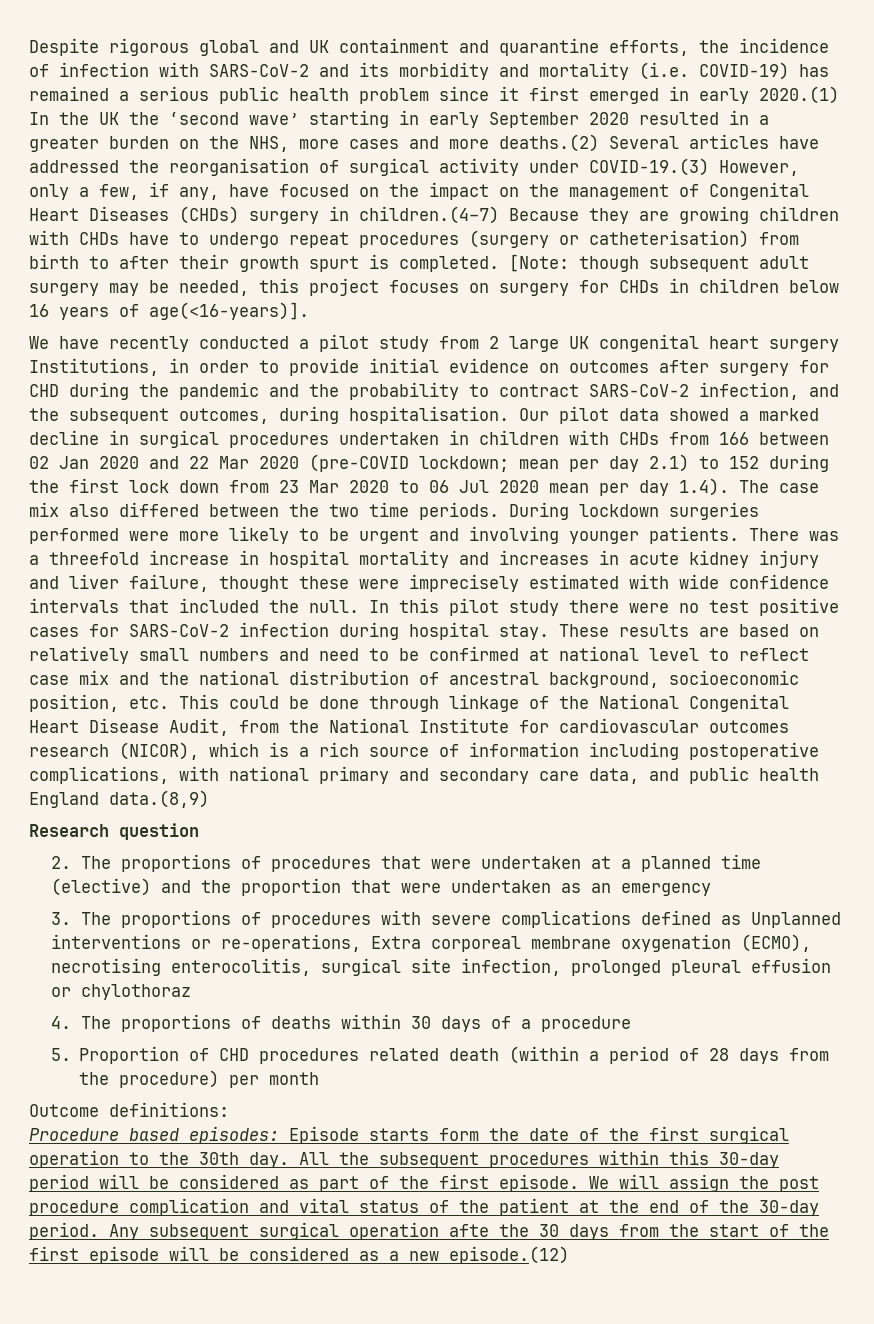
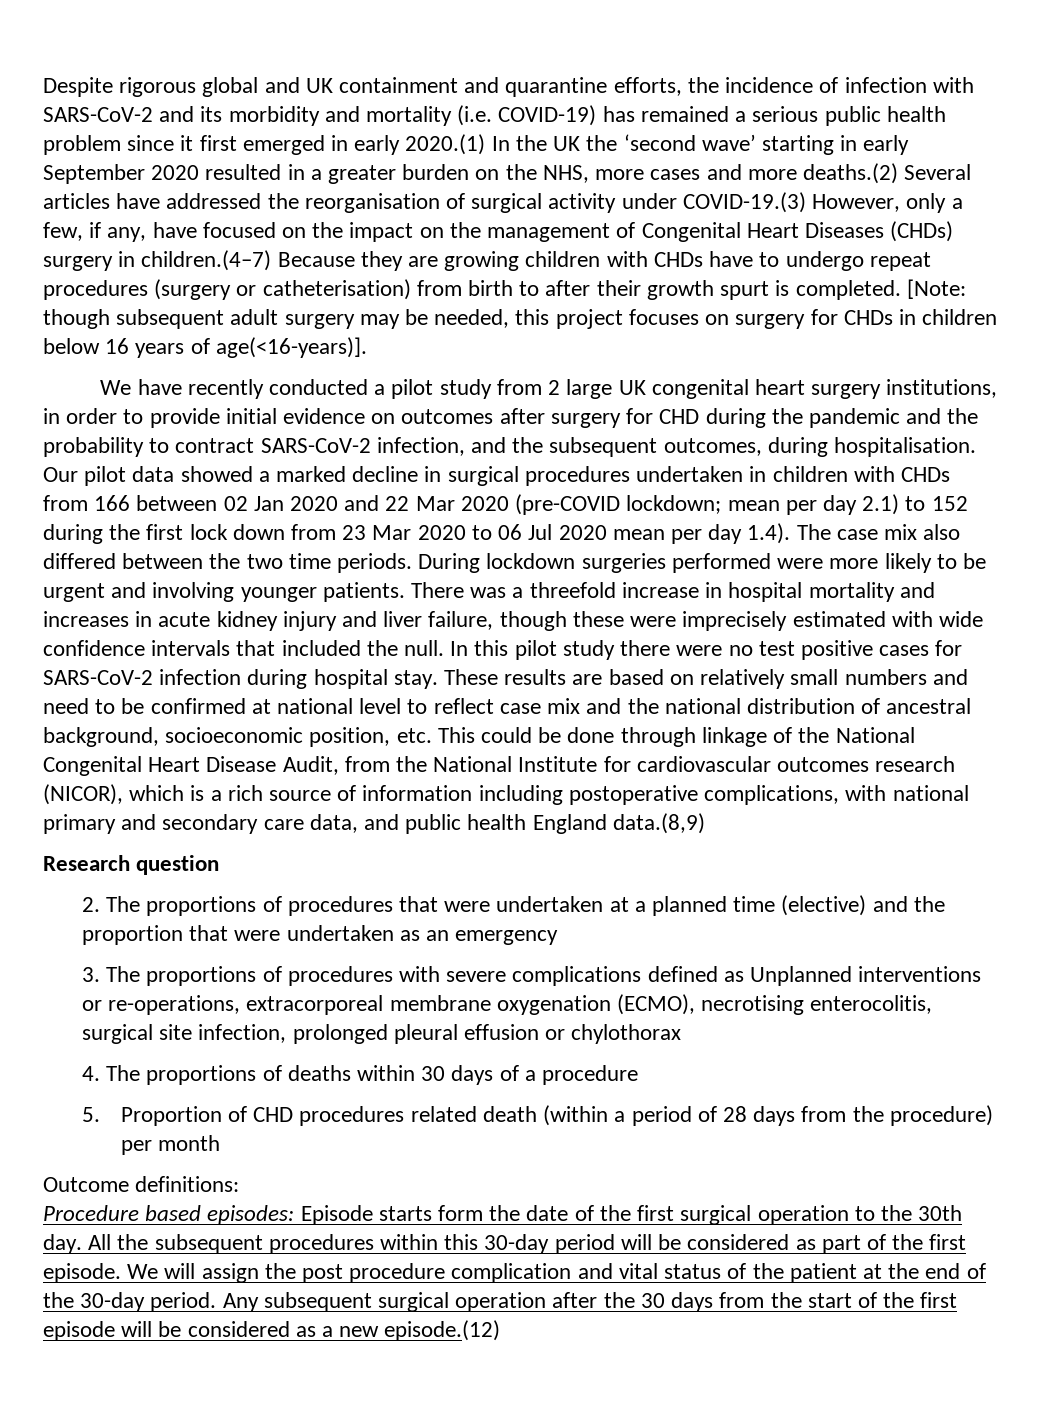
- We have recently conducted a pilot study from 2 large UK congenital heart surgery Institutions, in order to provide initial evidence on outcomes after surgery for CHD during the pandemic and the probability to contract SARS-CoV-2 infection, and the subsequent outcomes, during hospitalisation.
+ We have recently conducted a pilot study from 2 large UK congenital heart surgery institutions, in order to provide initial evidence on outcomes after surgery for CHD during the pandemic and the probability to contract SARS-CoV-2 infection, and the subsequent outcomes, during hospitalisation.
- There was a threefold increase in hospital mortality and increases in acute kidney injury and liver failure, thought these were imprecisely estimated with wide confidence intervals that included the null.
+ There was a threefold increase in hospital mortality and increases in acute kidney injury and liver failure, though these were imprecisely estimated with wide confidence intervals that included the null.
- 3. The proportions of procedures with severe complications defined as Unplanned interventions or re-operations, Extra corporeal membrane oxygenation (ECMO), necrotising enterocolitis, surgical site infection, prolonged pleural effusion or chylothoraz
+ 3. The proportions of procedures with severe complications defined as Unplanned interventions or re-operations, extracorporeal membrane oxygenation (ECMO), necrotising enterocolitis, surgical site infection, prolonged pleural effusion or chylothorax
- Any subsequent surgical operation afte the 30 days from the start of the first episode will be considered as a new episode.(12)
+ Any subsequent surgical operation after the 30 days from the start of the first episode will be considered as a new episode.(12)

